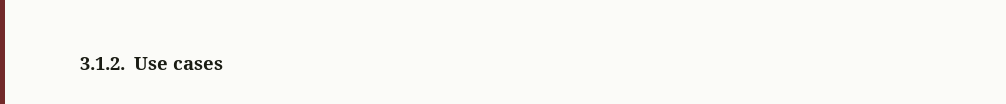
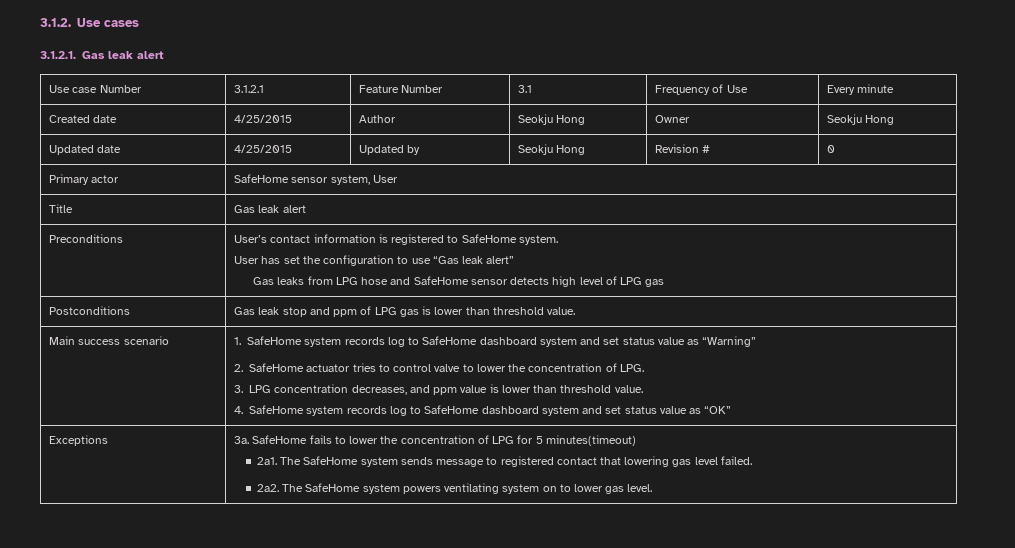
+ 3.1.2.1. Gas leak alert
+ Use case Number | 3.1.2.1 | Feature Number | 3.1 | Frequency of Use | Every minute
+ Created date | 4/25/2015 | Author | Seokju Hong | Owner | Seokju Hong
+ Updated date | 4/25/2015 | Updated by | Seokju Hong | Revision # | 0
+ Primary actor | SafeHome sensor system, User
+ Title | Gas leak alert
+ Preconditions | User’s contact information is registered to SafeHome system.
+ User has set the configuration to use “Gas leak alert”
+ Gas leaks from LPG hose and SafeHome sensor detects high level of LPG gas
+ Postconditions | Gas leak stop and ppm of LPG gas is lower than threshold value.
+ Main success scenario | 1. SafeHome system records log to SafeHome dashboard system and set status value as “Warning”
+ 2. SafeHome actuator tries to control valve to lower the concentration of LPG.
+ 3. LPG concentration decreases, and ppm value is lower than threshold value.
+ 4. SafeHome system records log to SafeHome dashboard system and set status value as “OK”
+ Exceptions | 3a. SafeHome fails to lower the concentration of LPG for 5 minutes(timeout)
+ 2a1. The SafeHome system sends message to registered contact that lowering gas level failed.
+ 2a2. The SafeHome system powers ventilating system on to lower gas level.

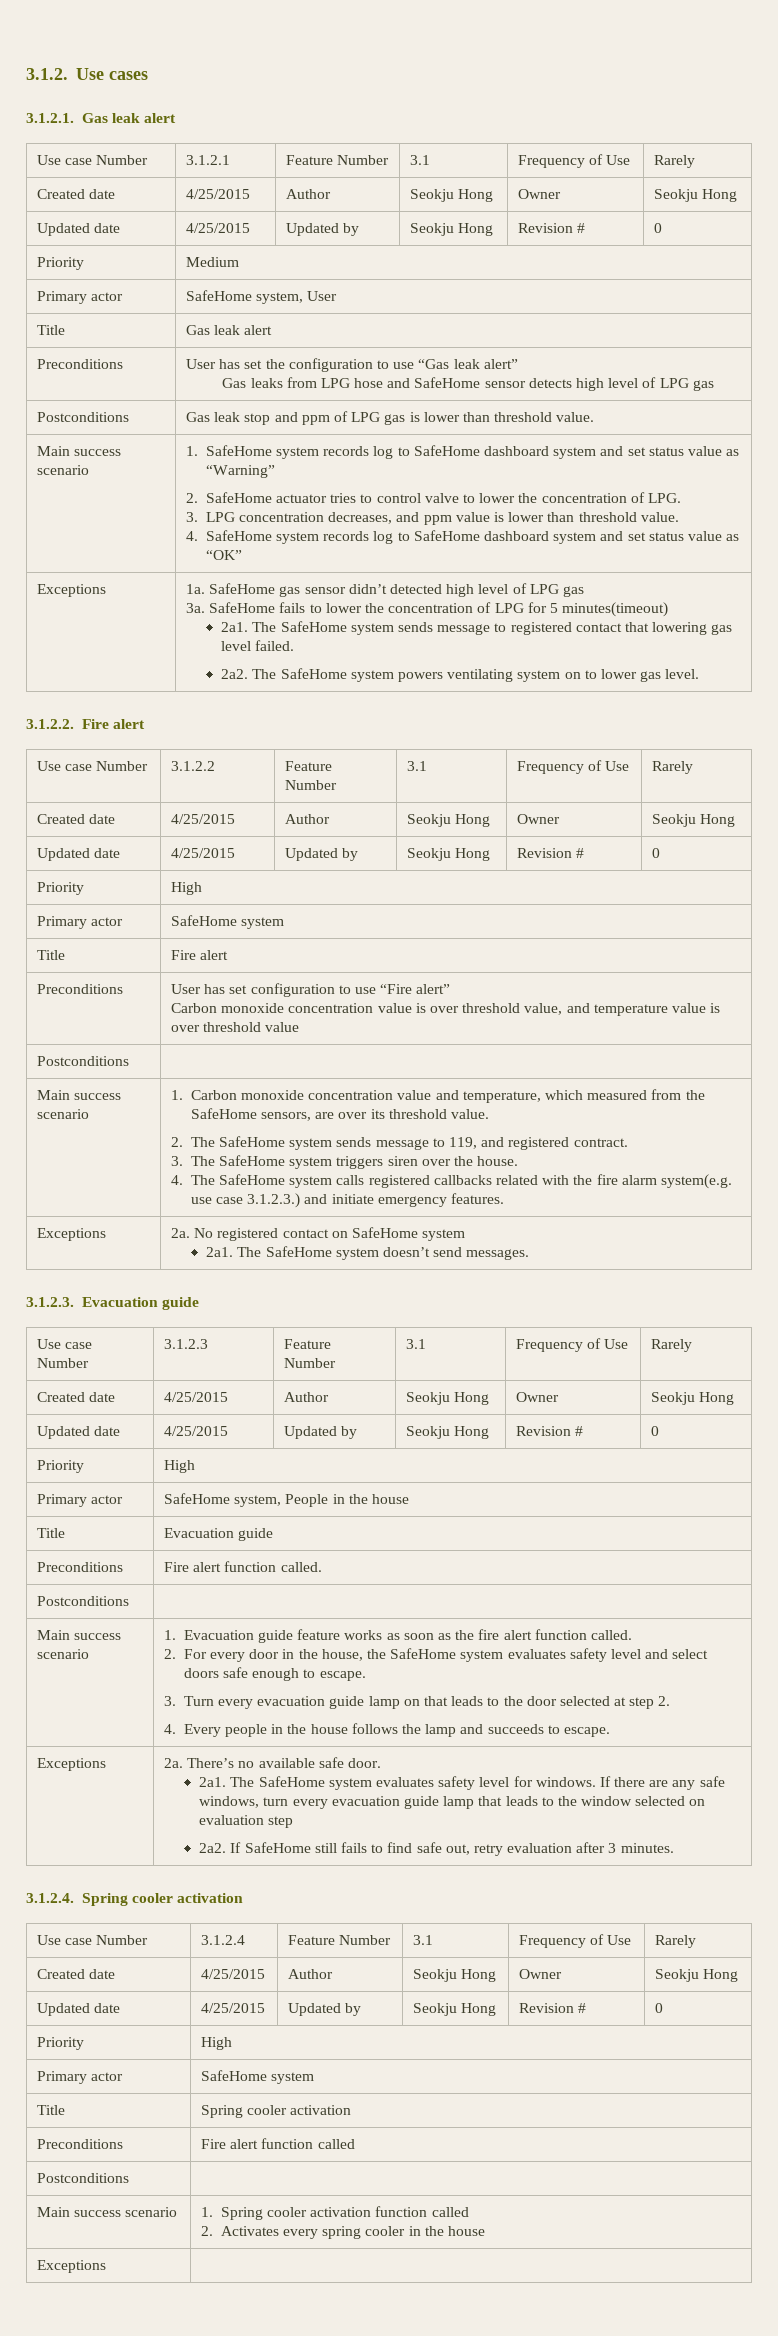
- Use case Number | 3.1.2.1 | Feature Number | 3.1 | Frequency of Use | Every minute
+ Use case Number | 3.1.2.1 | Feature Number | 3.1 | Frequency of Use | Rarely
- Primary actor | SafeHome sensor system, User
+ Priority | Medium
+ Primary actor | SafeHome system, User
- Preconditions | User’s contact information is registered to SafeHome system.
- User has set the configuration to use “Gas leak alert”
+ Preconditions | User has set the configuration to use “Gas leak alert”
+ 1a. SafeHome gas sensor didn’t detected high level of LPG gas
+ 3.1.2.2. Fire alert
+ Use case Number | 3.1.2.2 | Feature Number | 3.1 | Frequency of Use | Rarely
+ Created date | 4/25/2015 | Author | Seokju Hong | Owner | Seokju Hong
+ Updated date | 4/25/2015 | Updated by | Seokju Hong | Revision # | 0
+ Priority | High
+ Primary actor | SafeHome system
+ Title | Fire alert
+ Preconditions | User has set configuration to use “Fire alert”
+ Carbon monoxide concentration value is over threshold value, and temperature value is over threshold value
+ Postconditions |
+ Main success scenario | 1. Carbon monoxide concentration value and temperature, which measured from the SafeHome sensors, are over its threshold value.
+ 2. The SafeHome system sends message to 119, and registered contract.
+ 3. The SafeHome system triggers siren over the house.
+ 4. The SafeHome system calls registered callbacks related with the fire alarm system(e.g. use case 3.1.2.3.) and initiate emergency features.
+ Exceptions | 2a. No registered contact on SafeHome system
+ 2a1. The SafeHome system doesn’t send messages.
+ 3.1.2.3. Evacuation guide
+ Use case Number | 3.1.2.3 | Feature Number | 3.1 | Frequency of Use | Rarely
+ Created date | 4/25/2015 | Author | Seokju Hong | Owner | Seokju Hong
+ Updated date | 4/25/2015 | Updated by | Seokju Hong | Revision # | 0
+ Priority | High
+ Primary actor | SafeHome system, People in the house
+ Title | Evacuation guide
+ Preconditions | Fire alert function called.
+ Postconditions |
+ Main success scenario | 1. Evacuation guide feature works as soon as the fire alert function called.
+ 2. For every door in the house, the SafeHome system evaluates safety level and select doors safe enough to escape.
+ 3. Turn every evacuation guide lamp on that leads to the door selected at step 2.
+ 4. Every people in the house follows the lamp and succeeds to escape.
+ Exceptions | 2a. There’s no available safe door.
+ 2a1. The SafeHome system evaluates safety level for windows. If there are any safe windows, turn every evacuation guide lamp that leads to the window selected on evaluation step
+ 2a2. If SafeHome still fails to find safe out, retry evaluation after 3 minutes.
+ 3.1.2.4. Spring cooler activation
+ Use case Number | 3.1.2.4 | Feature Number | 3.1 | Frequency of Use | Rarely
+ Created date | 4/25/2015 | Author | Seokju Hong | Owner | Seokju Hong
+ Updated date | 4/25/2015 | Updated by | Seokju Hong | Revision # | 0
+ Priority | High
+ Primary actor | SafeHome system
+ Title | Spring cooler activation
+ Preconditions | Fire alert function called
+ Postconditions |
+ Main success scenario | 1. Spring cooler activation function called
+ 2. Activates every spring cooler in the house
+ Exceptions |

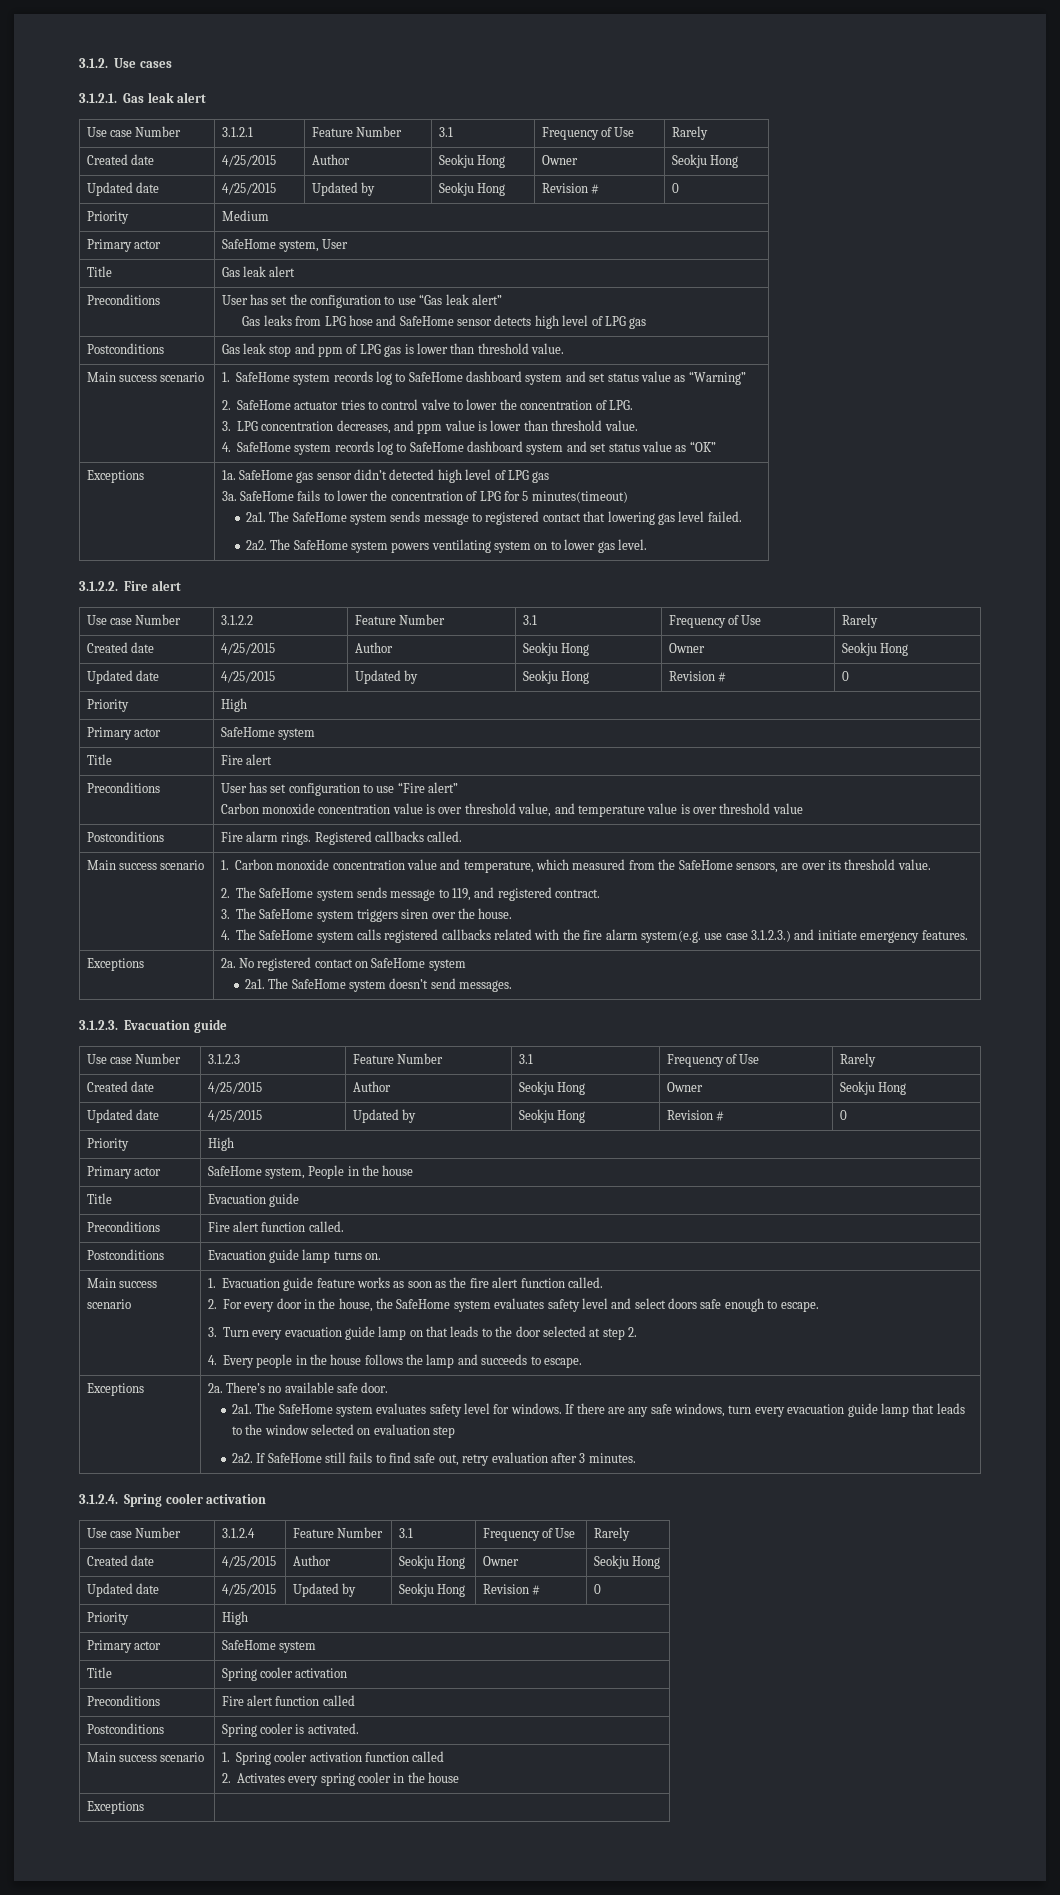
  Preconditions | User has set configuration to use “Fire alert”
  Carbon monoxide concentration value is over threshold value, and temperature value is over threshold value
- Postconditions |
+ Postconditions | Fire alarm rings. Registered callbacks called.
  Preconditions | Fire alert function called.
- Postconditions |
+ Postconditions | Evacuation guide lamp turns on.
  Preconditions | Fire alert function called
- Postconditions |
+ Postconditions | Spring cooler is activated.

